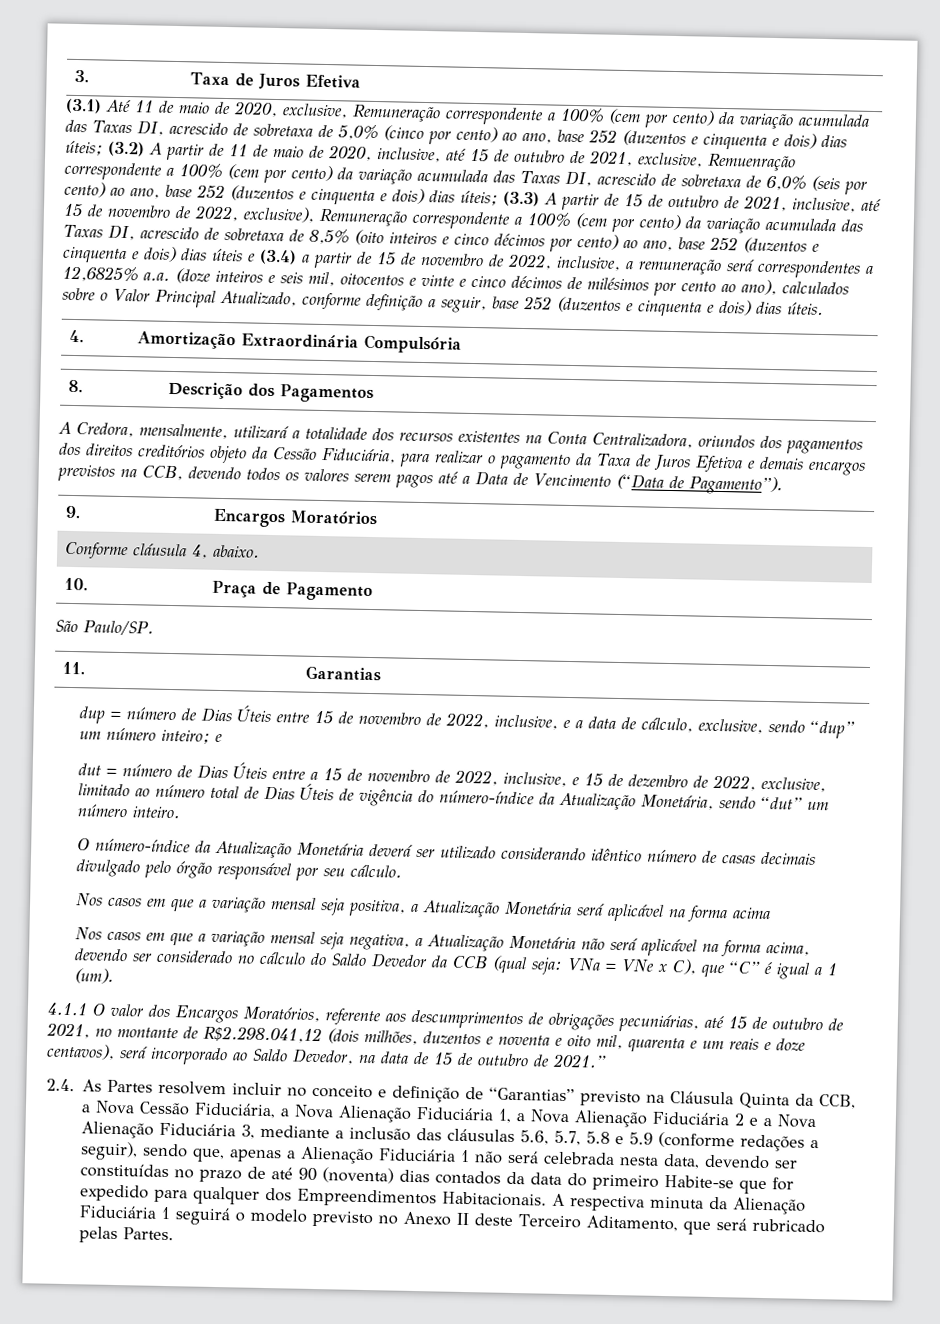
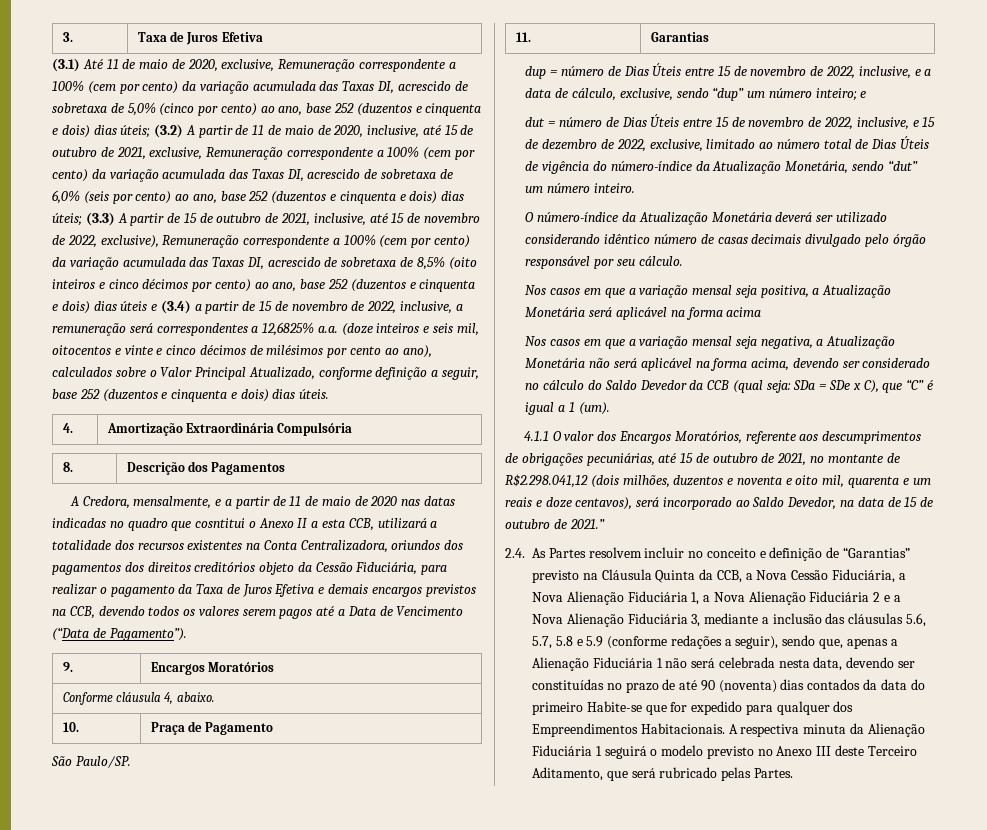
- (3.2) A partir de 11 de maio de 2020, inclusive, até 15 de outubro de 2021, exclusive, Remuenração correspondente a 100% (cem por cento) da variação acumulada das Taxas DI, acrescido de sobretaxa de 6,0% (seis por cento) ao ano, base 252 (duzentos e cinquenta e dois) dias úteis;
+ (3.2) A partir de 11 de maio de 2020, inclusive, até 15 de outubro de 2021, exclusive, Remuneração correspondente a 100% (cem por cento) da variação acumulada das Taxas DI, acrescido de sobretaxa de 6,0% (seis por cento) ao ano, base 252 (duzentos e cinquenta e dois) dias úteis;
- A Credora, mensalmente, utilizará a totalidade dos recursos existentes na Conta Centralizadora, oriundos dos pagamentos dos direitos creditórios objeto da Cessão Fiduciária, para realizar o pagamento da Taxa de Juros Efetiva e demais encargos previstos na CCB, devendo todos os valores serem pagos até a Data de Vencimento (“Data de Pagamento”).
+ A Credora, mensalmente, e a partir de 11 de maio de 2020 nas datas indicadas no quadro que cosntitui o Anexo II a esta CCB, utilizará a totalidade dos recursos existentes na Conta Centralizadora, oriundos dos pagamentos dos direitos creditórios objeto da Cessão Fiduciária, para realizar o pagamento da Taxa de Juros Efetiva e demais encargos previstos na CCB, devendo todos os valores serem pagos até a Data de Vencimento (“Data de Pagamento”).
- dut = número de Dias Úteis entre a 15 de novembro de 2022, inclusive, e 15 de dezembro de 2022, exclusive, limitado ao número total de Dias Úteis de vigência do número-índice da Atualização Monetária, sendo “dut” um número inteiro.
+ dut = número de Dias Úteis entre 15 de novembro de 2022, inclusive, e 15 de dezembro de 2022, exclusive, limitado ao número total de Dias Úteis de vigência do número-índice da Atualização Monetária, sendo “dut” um número inteiro.
- Nos casos em que a variação mensal seja negativa, a Atualização Monetária não será aplicável na forma acima, devendo ser considerado no cálculo do Saldo Devedor da CCB (qual seja: VNa = VNe x C), que “C” é igual a 1 (um).
+ Nos casos em que a variação mensal seja negativa, a Atualização Monetária não será aplicável na forma acima, devendo ser considerado no cálculo do Saldo Devedor da CCB (qual seja: SDa = SDe x C), que “C” é igual a 1 (um).
- A respectiva minuta da Alienação Fiduciária 1 seguirá o modelo previsto no Anexo II deste Terceiro Aditamento, que será rubricado pelas Partes.
+ A respectiva minuta da Alienação Fiduciária 1 seguirá o modelo previsto no Anexo III deste Terceiro Aditamento, que será rubricado pelas Partes.

